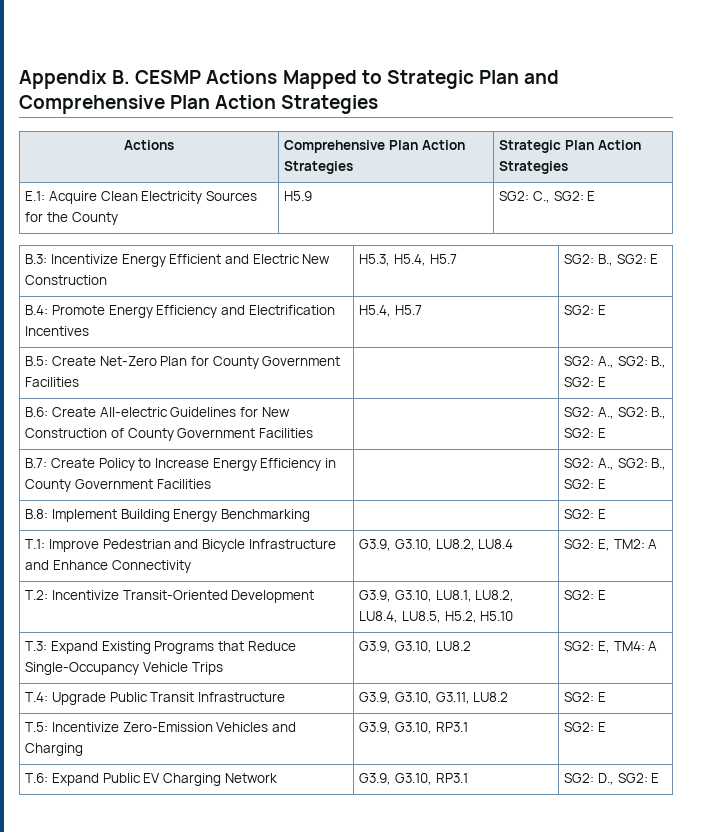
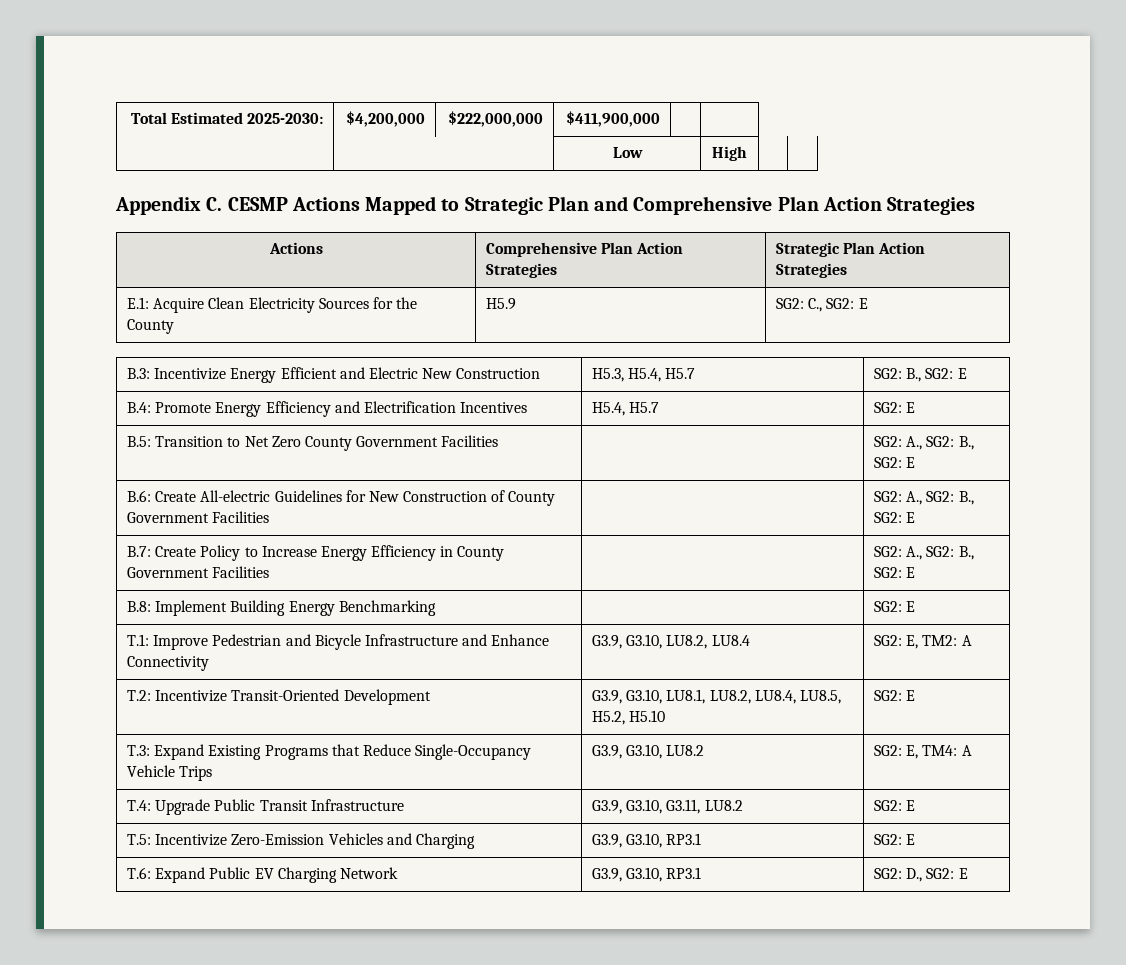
- Appendix B. CESMP Actions Mapped to Strategic Plan and Comprehensive Plan Action Strategies
+ Total Estimated 2025-2030: | $4,200,000 | $222,000,000 | $411,900,000 | |
+ | | Low | High | |
+ Appendix C. CESMP Actions Mapped to Strategic Plan and Comprehensive Plan Action Strategies
- B.5: Create Net-Zero Plan for County Government Facilities | | SG2: A., SG2: B., SG2: E
+ B.5: Transition to Net Zero County Government Facilities | | SG2: A., SG2: B., SG2: E

